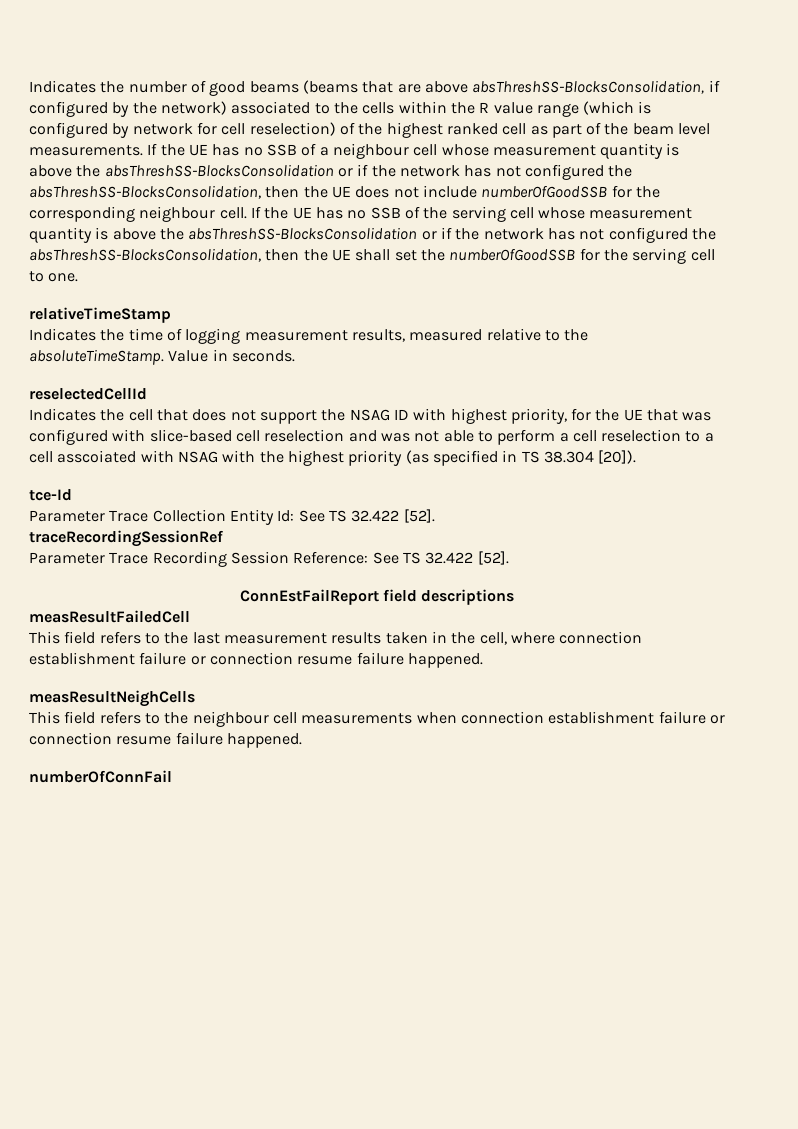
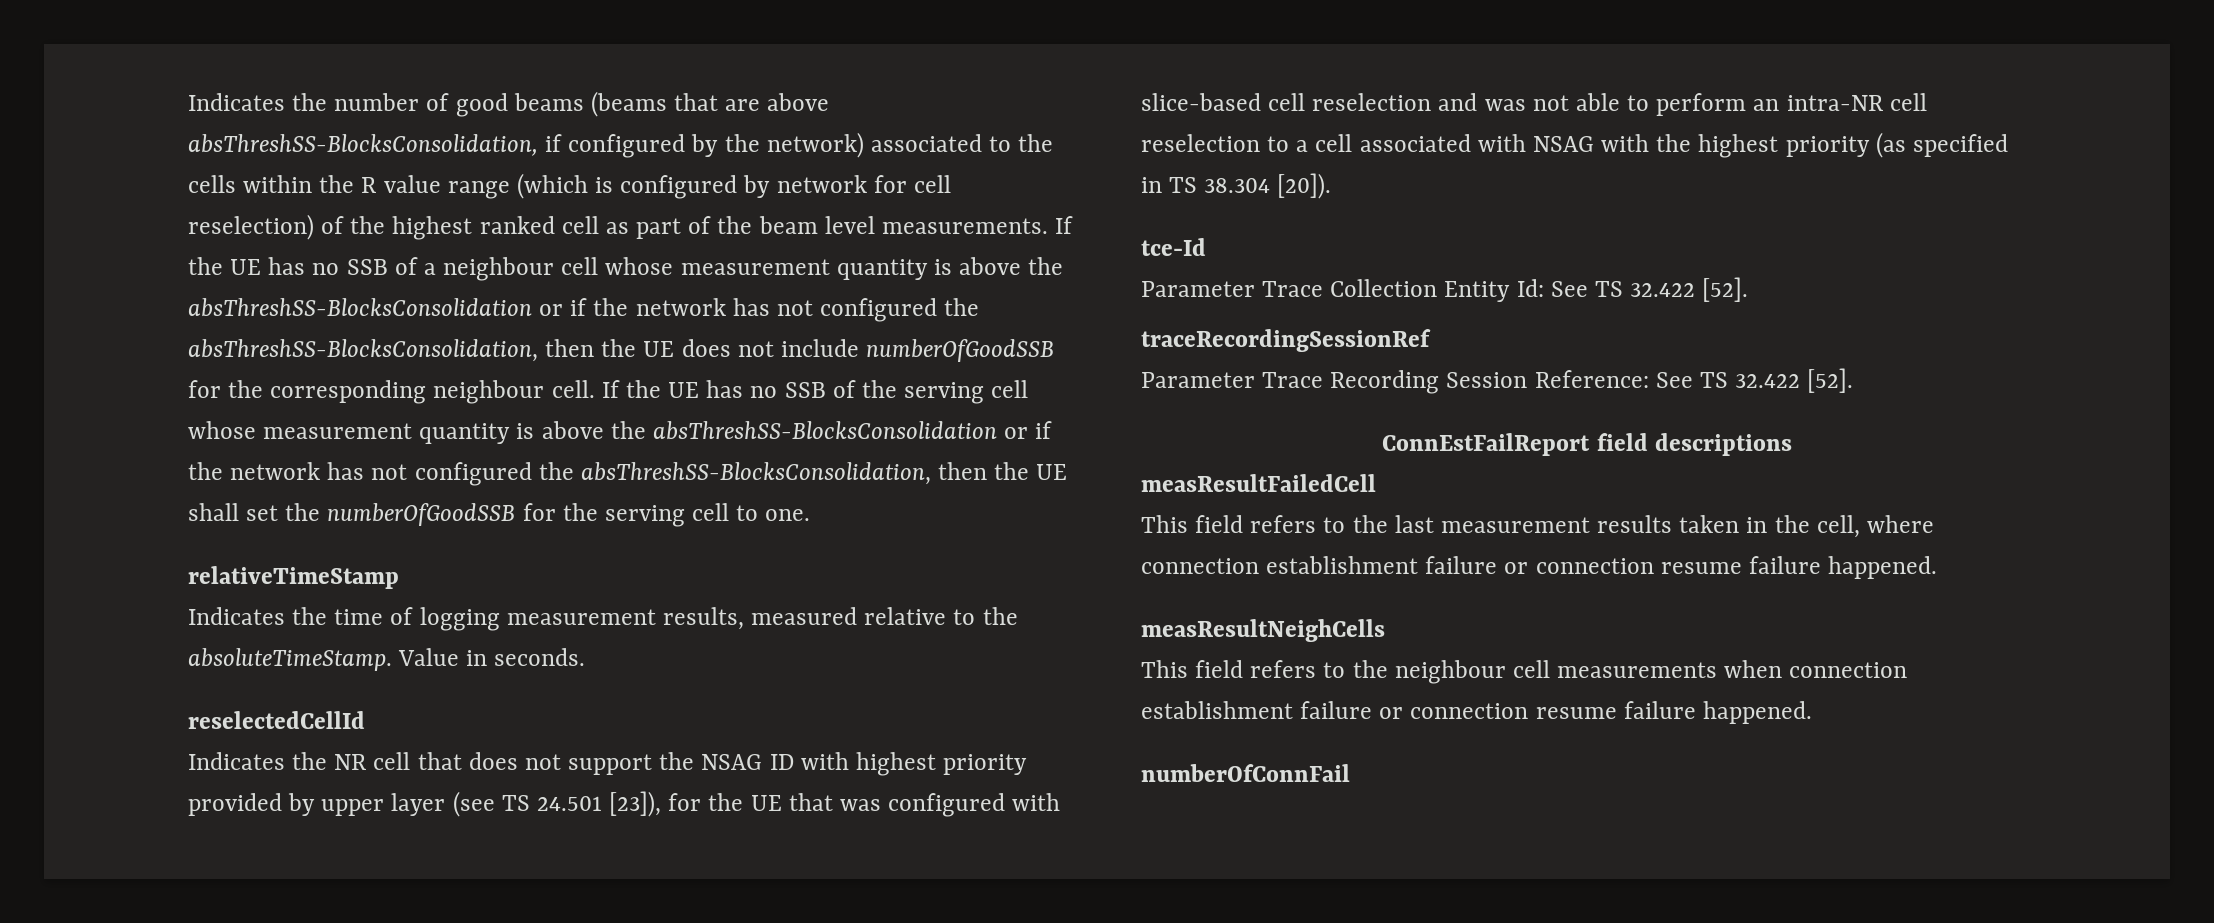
- Indicates the cell that does not support the NSAG ID with highest priority, for the UE that was configured with slice-based cell reselection and was not able to perform a cell reselection to a cell asscoiated with NSAG with the highest priority (as specified in TS 38.304 [20]).
+ Indicates the NR cell that does not support the NSAG ID with highest priority provided by upper layer (see TS 24.501 [23]), for the UE that was configured with slice-based cell reselection and was not able to perform an intra-NR cell reselection to a cell associated with NSAG with the highest priority (as specified in TS 38.304 [20]).

